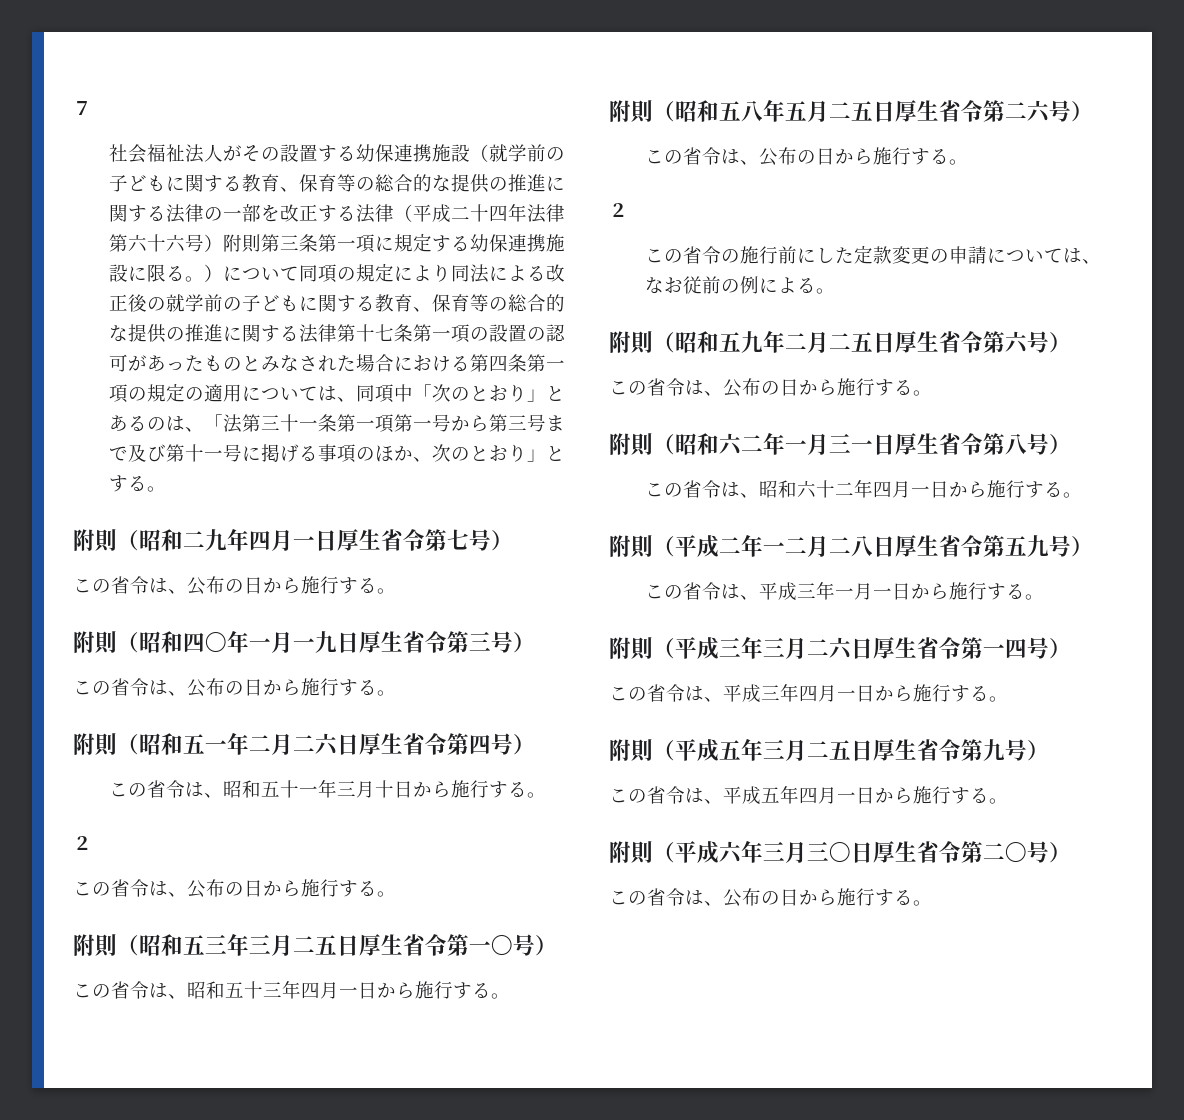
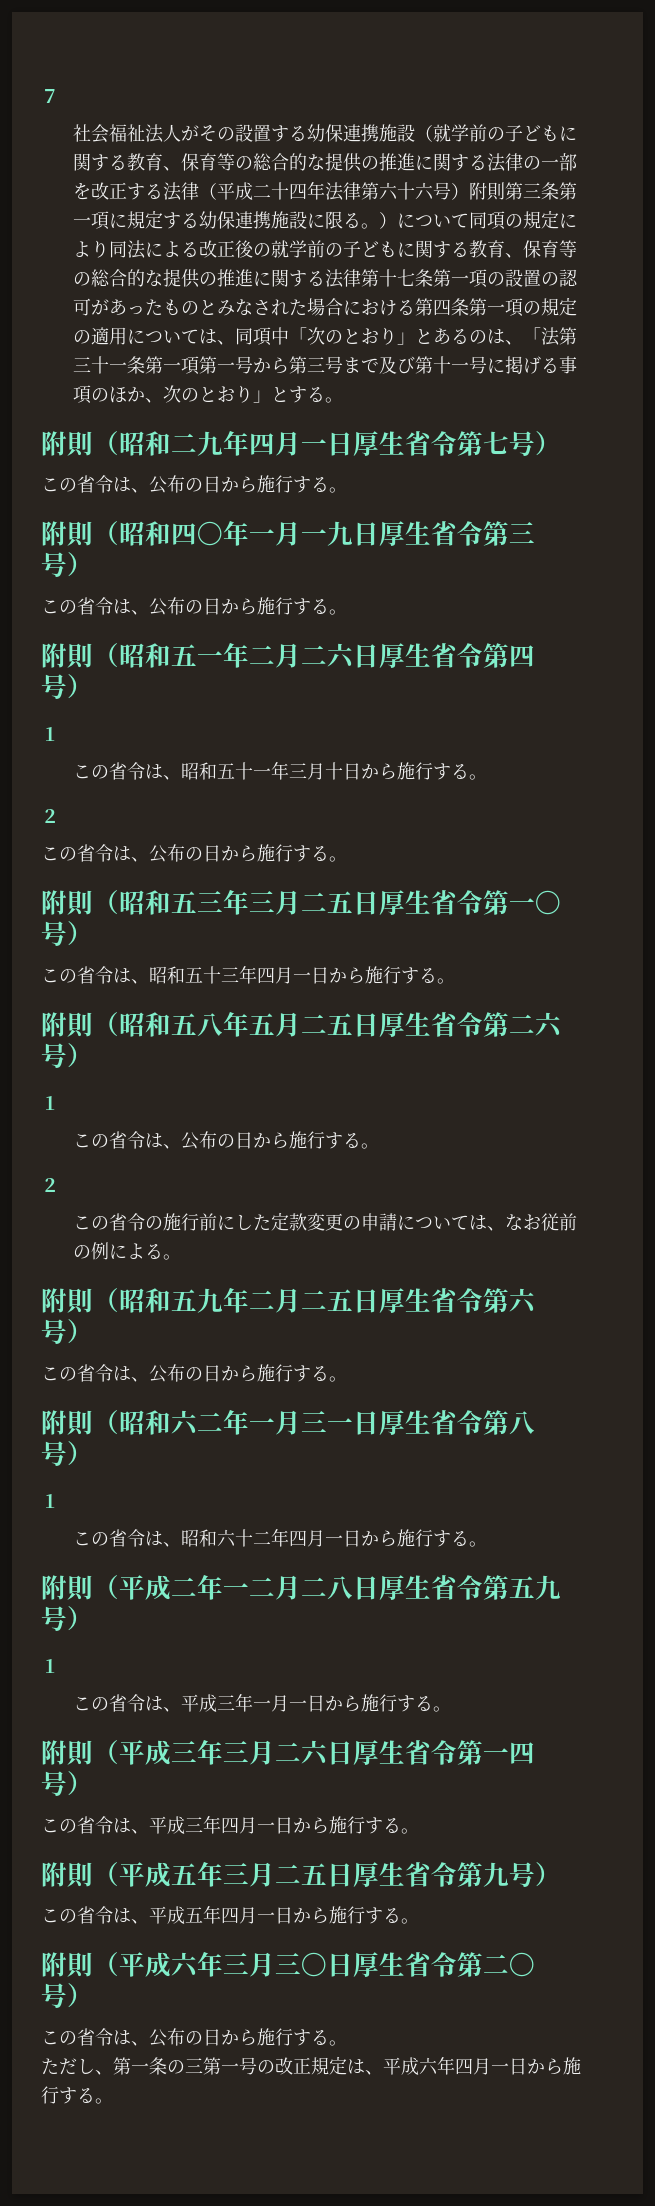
  附則（昭和五一年二月二六日厚生省令第四号）
+ １
  附則（昭和五八年五月二五日厚生省令第二六号）
+ １
  附則（昭和六二年一月三一日厚生省令第八号）
+ １
  附則（平成二年一二月二八日厚生省令第五九号）
+ １
+ ただし、第一条の三第一号の改正規定は、平成六年四月一日から施行する。

